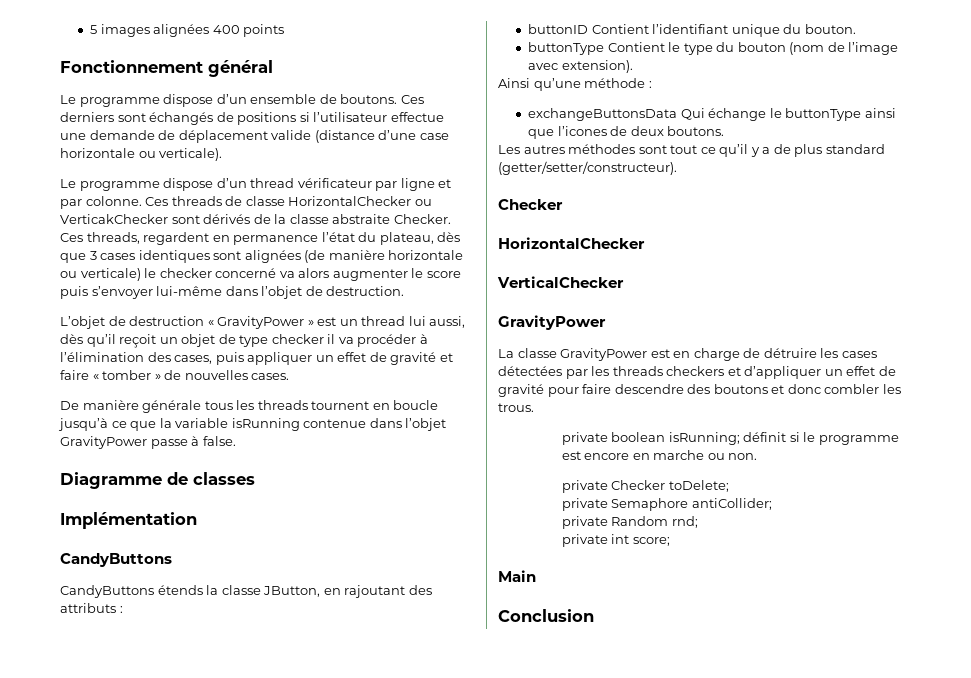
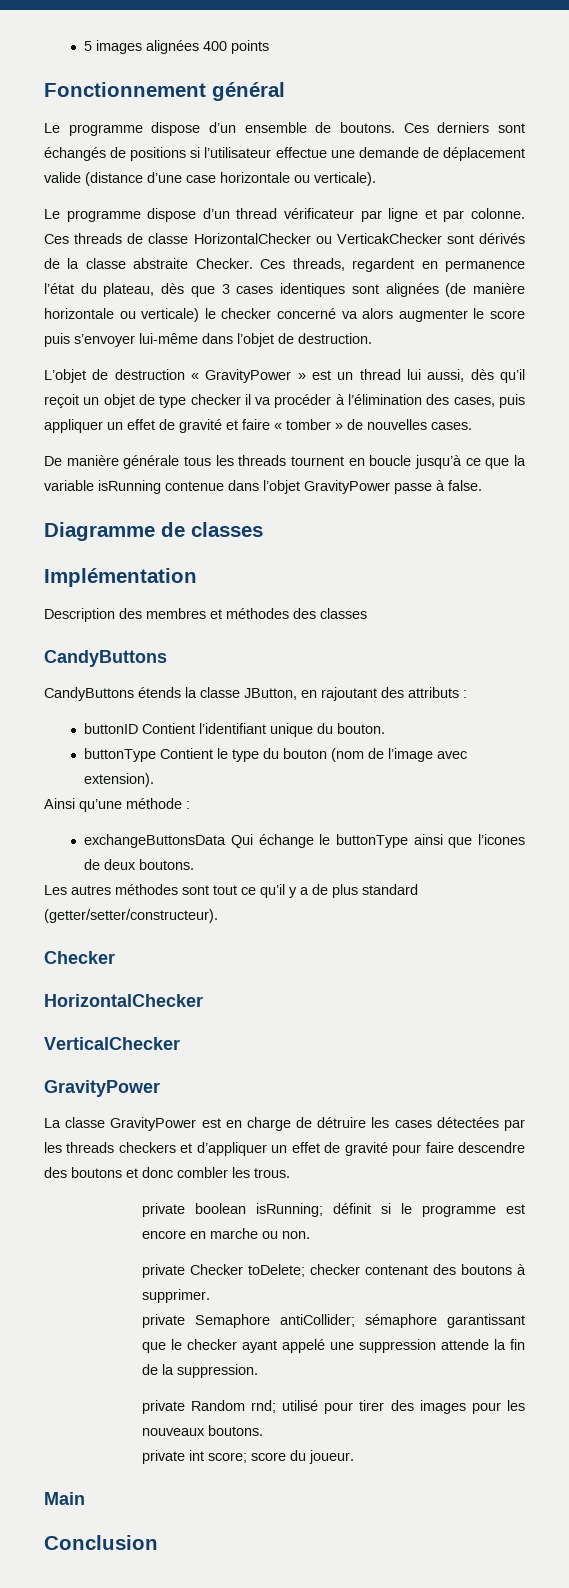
+ Description des membres et méthodes des classes
- private Checker toDelete;
- private Semaphore antiCollider;
- private Random rnd;
+ private Checker toDelete; checker contenant des boutons à supprimer.
+ private Semaphore antiCollider; sémaphore garantissant que le checker ayant appelé une suppression attende la fin de la suppression.
+ private Random rnd; utilisé pour tirer des images pour les nouveaux boutons.
- private int score;
+ private int score; score du joueur.

